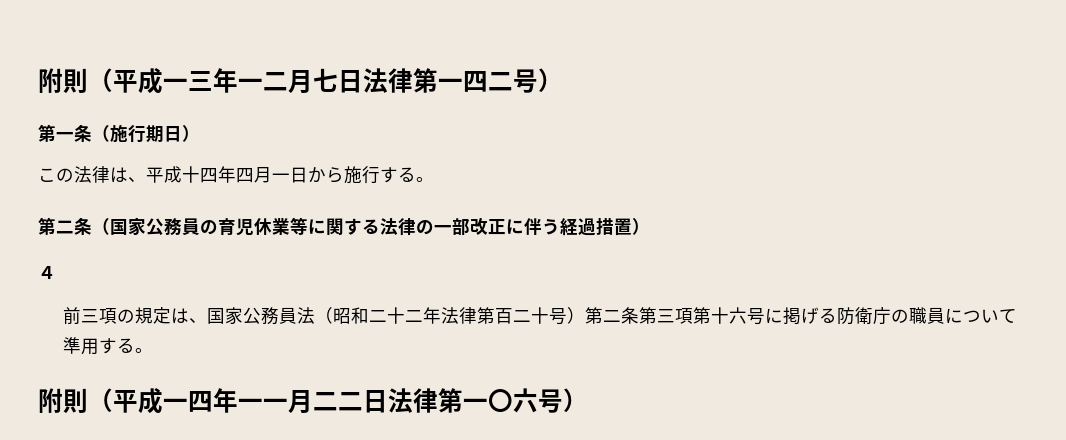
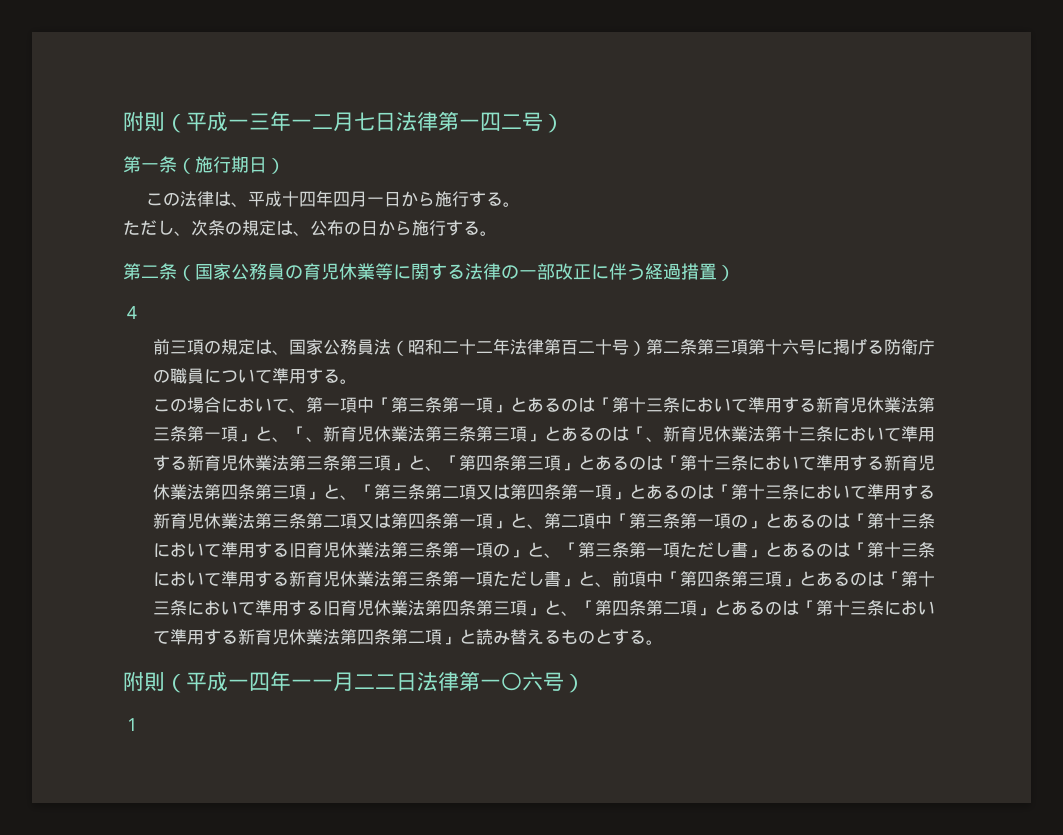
+ ただし、次条の規定は、公布の日から施行する。
+ この場合において、第一項中「第三条第一項」とあるのは「第十三条において準用する新育児休業法第三条第一項」と、「、新育児休業法第三条第三項」とあるのは「、新育児休業法第十三条において準用する新育児休業法第三条第三項」と、「第四条第三項」とあるのは「第十三条において準用する新育児休業法第四条第三項」と、「第三条第二項又は第四条第一項」とあるのは「第十三条において準用する新育児休業法第三条第二項又は第四条第一項」と、第二項中「第三条第一項の」とあるのは「第十三条において準用する旧育児休業法第三条第一項の」と、「第三条第一項ただし書」とあるのは「第十三条において準用する新育児休業法第三条第一項ただし書」と、前項中「第四条第三項」とあるのは「第十三条において準用する旧育児休業法第四条第三項」と、「第四条第二項」とあるのは「第十三条において準用する新育児休業法第四条第二項」と読み替えるものとする。
+ １

